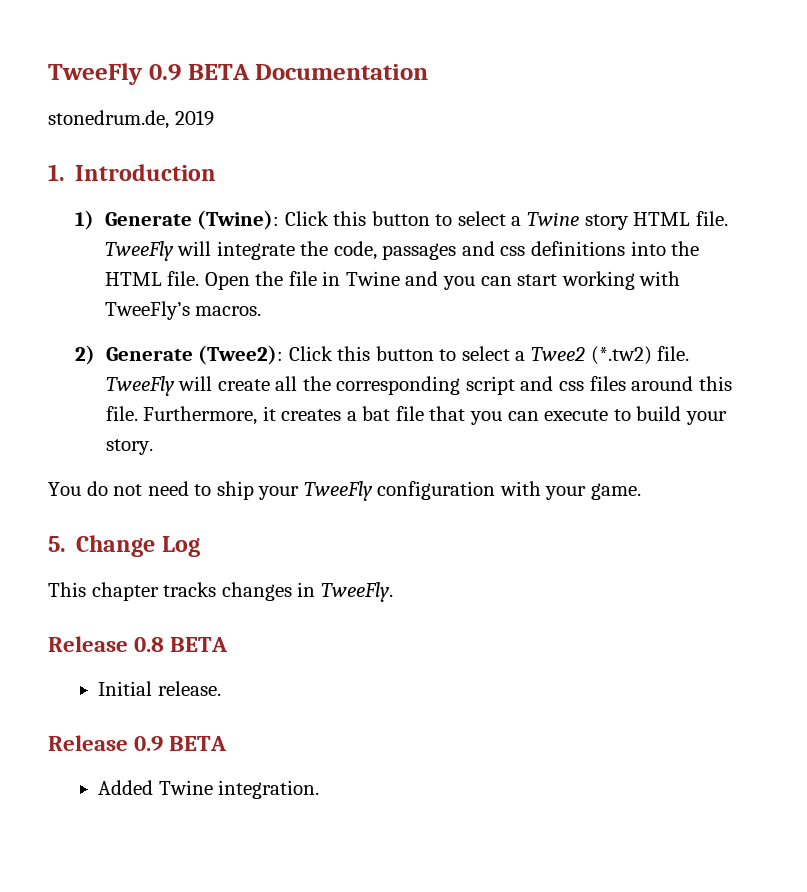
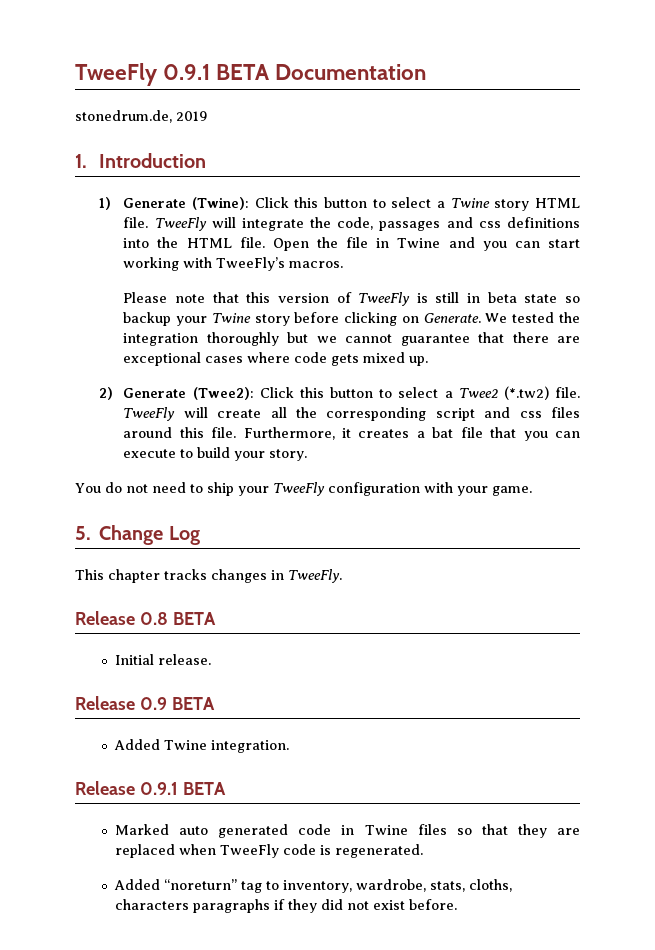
- TweeFly 0.9 BETA Documentation
+ TweeFly 0.9.1 BETA Documentation
+ Please note that this version of TweeFly is still in beta state so backup your Twine story before clicking on Generate. We tested the integration thoroughly but we cannot guarantee that there are exceptional cases where code gets mixed up.
+ Release 0.9.1 BETA
+ Marked auto generated code in Twine files so that they are replaced when TweeFly code is regenerated.
+ Added “noreturn” tag to inventory, wardrobe, stats, cloths, characters paragraphs if they did not exist before.

